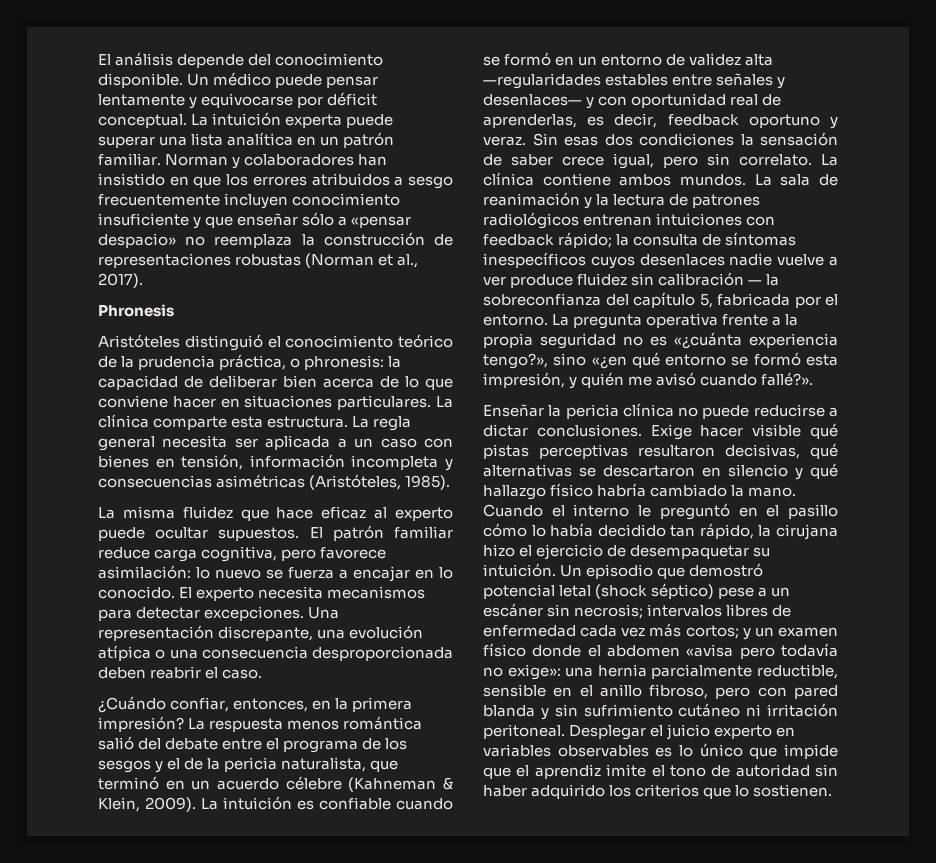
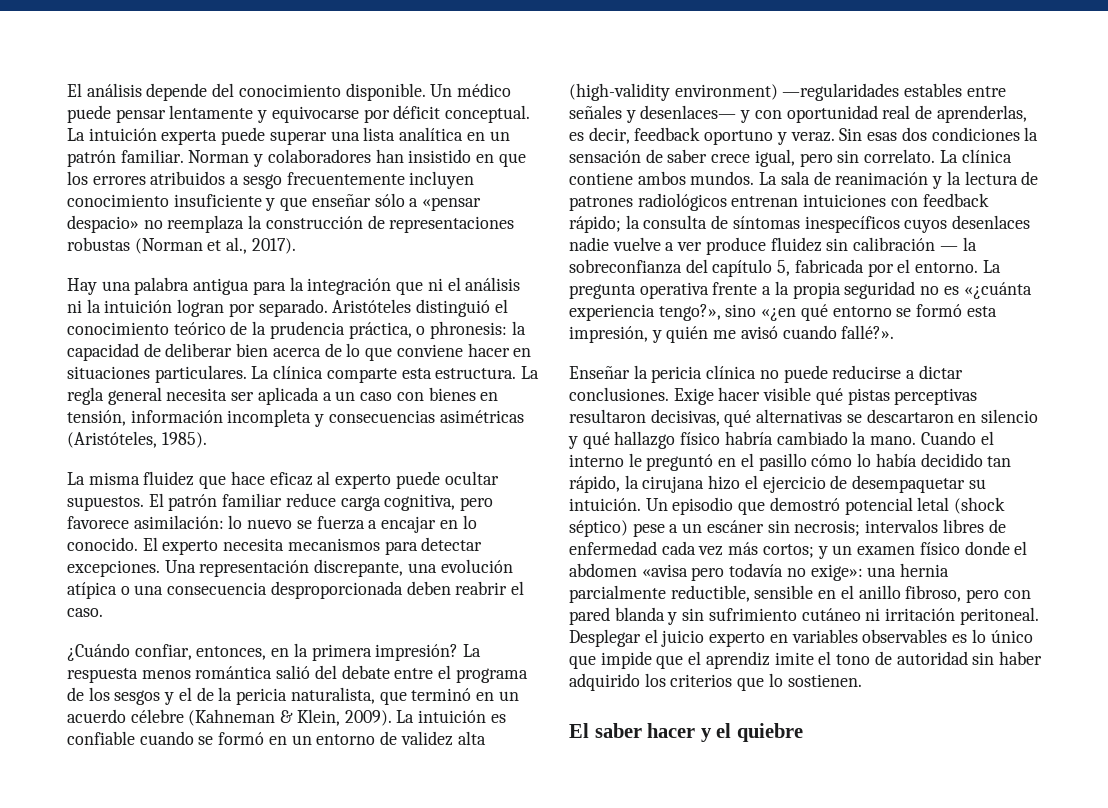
- Phronesis
- Aristóteles distinguió el conocimiento teórico de la prudencia práctica, o phronesis: la capacidad de deliberar bien acerca de lo que conviene hacer en situaciones particulares.
+ Hay una palabra antigua para la integración que ni el análisis ni la intuición logran por separado. Aristóteles distinguió el conocimiento teórico de la prudencia práctica, o phronesis: la capacidad de deliberar bien acerca de lo que conviene hacer en situaciones particulares.
- La intuición es confiable cuando se formó en un entorno de validez alta —regularidades estables entre señales y desenlaces— y con oportunidad real de aprenderlas, es decir, feedback oportuno y veraz.
+ La intuición es confiable cuando se formó en un entorno de validez alta (high-validity environment) —regularidades estables entre señales y desenlaces— y con oportunidad real de aprenderlas, es decir, feedback oportuno y veraz.
+ El saber hacer y el quiebre

